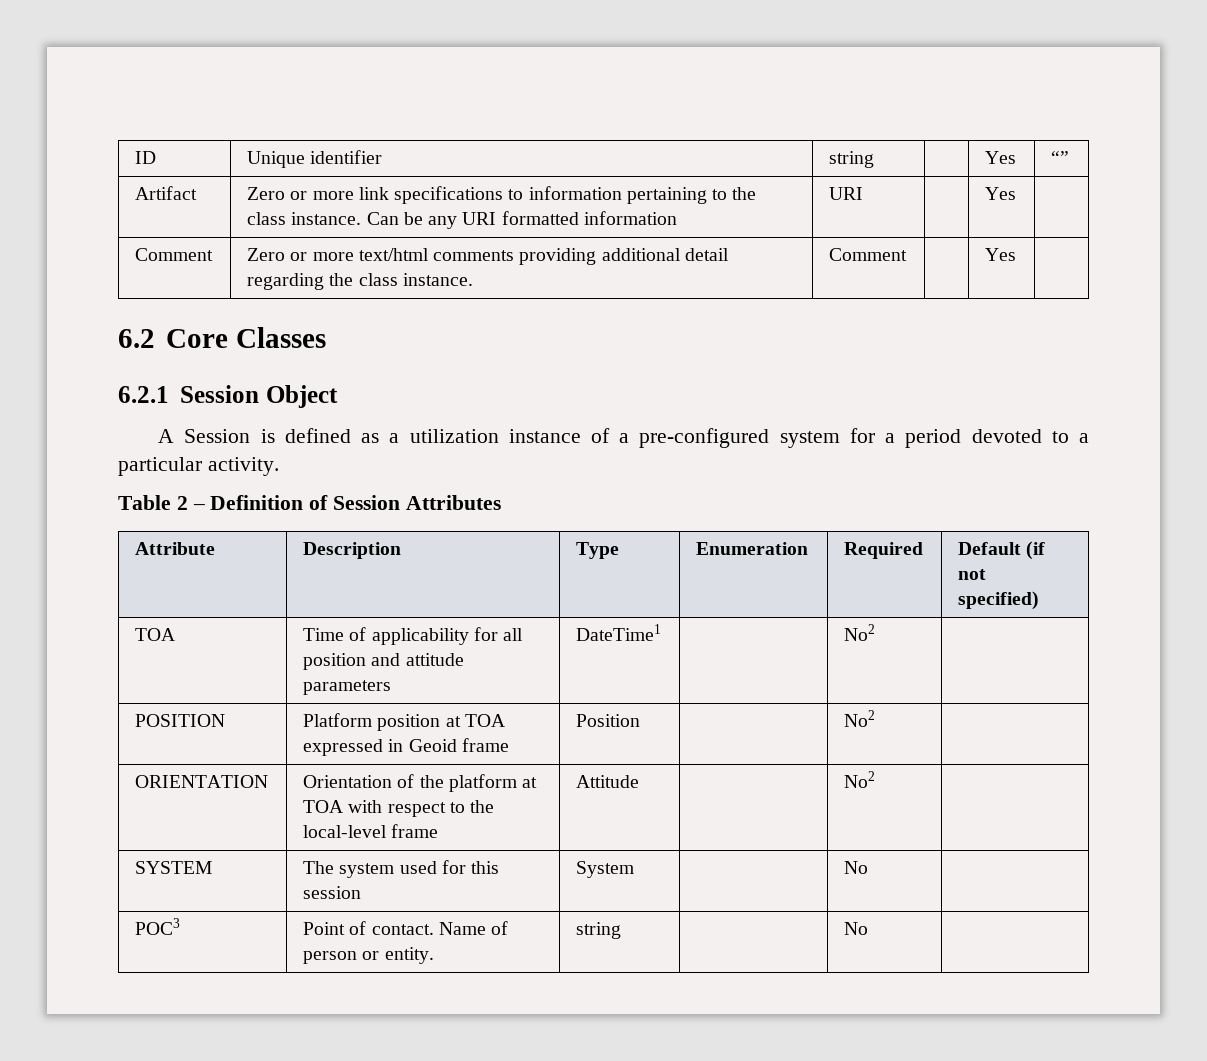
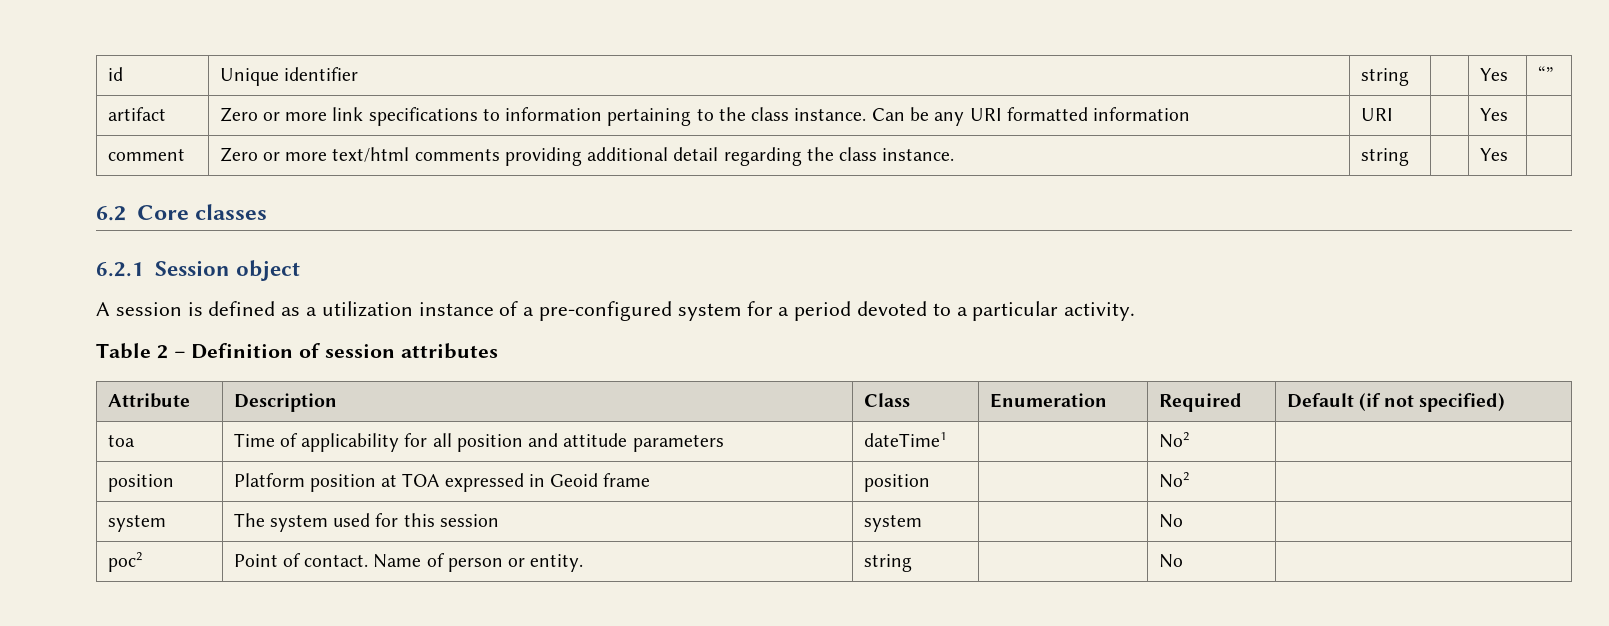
- ID | Unique identifier | string | | Yes | “”
+ id | Unique identifier | string | | Yes | “”
- Artifact | Zero or more link specifications to information pertaining to the class instance. Can be any URI formatted information | URI | | Yes |
+ artifact | Zero or more link specifications to information pertaining to the class instance. Can be any URI formatted information | URI | | Yes |
- Comment | Zero or more text/html comments providing additional detail regarding the class instance. | Comment | | Yes |
+ comment | Zero or more text/html comments providing additional detail regarding the class instance. | string | | Yes |
- 6.2 Core Classes
+ 6.2 Core classes
- 6.2.1 Session Object
+ 6.2.1 Session object
- A Session is defined as a utilization instance of a pre-configured system for a period devoted to a particular activity.
+ A session is defined as a utilization instance of a pre-configured system for a period devoted to a particular activity.
- Table 2 – Definition of Session Attributes
+ Table 2 – Definition of session attributes
- Attribute | Description | Type | Enumeration | Required | Default (if not specified)
+ Attribute | Description | Class | Enumeration | Required | Default (if not specified)
- TOA | Time of applicability for all position and attitude parameters | DateTime1 | | No2 |
- POSITION | Platform position at TOA expressed in Geoid frame | Position | | No2 |
- ORIENTATION | Orientation of the platform at TOA with respect to the local-level frame | Attitude | | No2 |
- SYSTEM | The system used for this session | System | | No |
+ toa | Time of applicability for all position and attitude parameters | dateTime1 | | No2 |
+ position | Platform position at TOA expressed in Geoid frame | position | | No2 |
+ system | The system used for this session | system | | No |
- POC3 | Point of contact. Name of person or entity. | string | | No |
+ poc2 | Point of contact. Name of person or entity. | string | | No |

